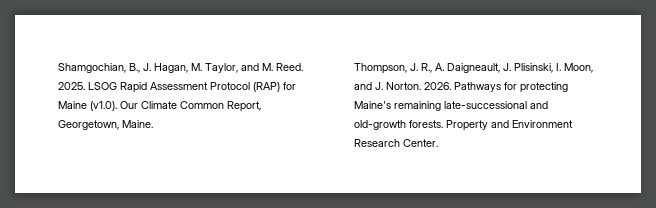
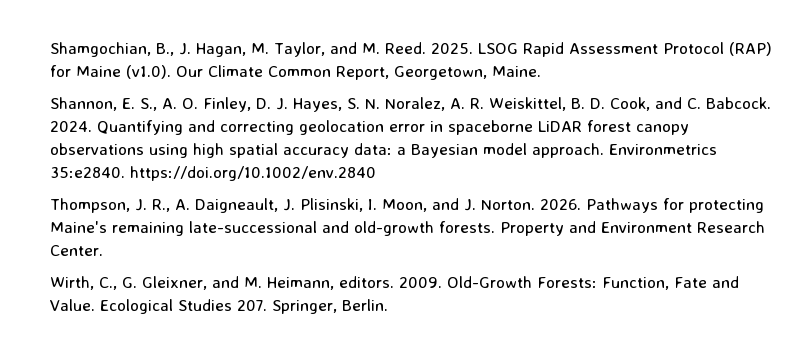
+ Shannon, E. S., A. O. Finley, D. J. Hayes, S. N. Noralez, A. R. Weiskittel, B. D. Cook, and C. Babcock. 2024. Quantifying and correcting geolocation error in spaceborne LiDAR forest canopy observations using high spatial accuracy data: a Bayesian model approach. Environmetrics 35:e2840. https://doi.org/10.1002/env.2840
+ Wirth, C., G. Gleixner, and M. Heimann, editors. 2009. Old-Growth Forests: Function, Fate and Value. Ecological Studies 207. Springer, Berlin.

